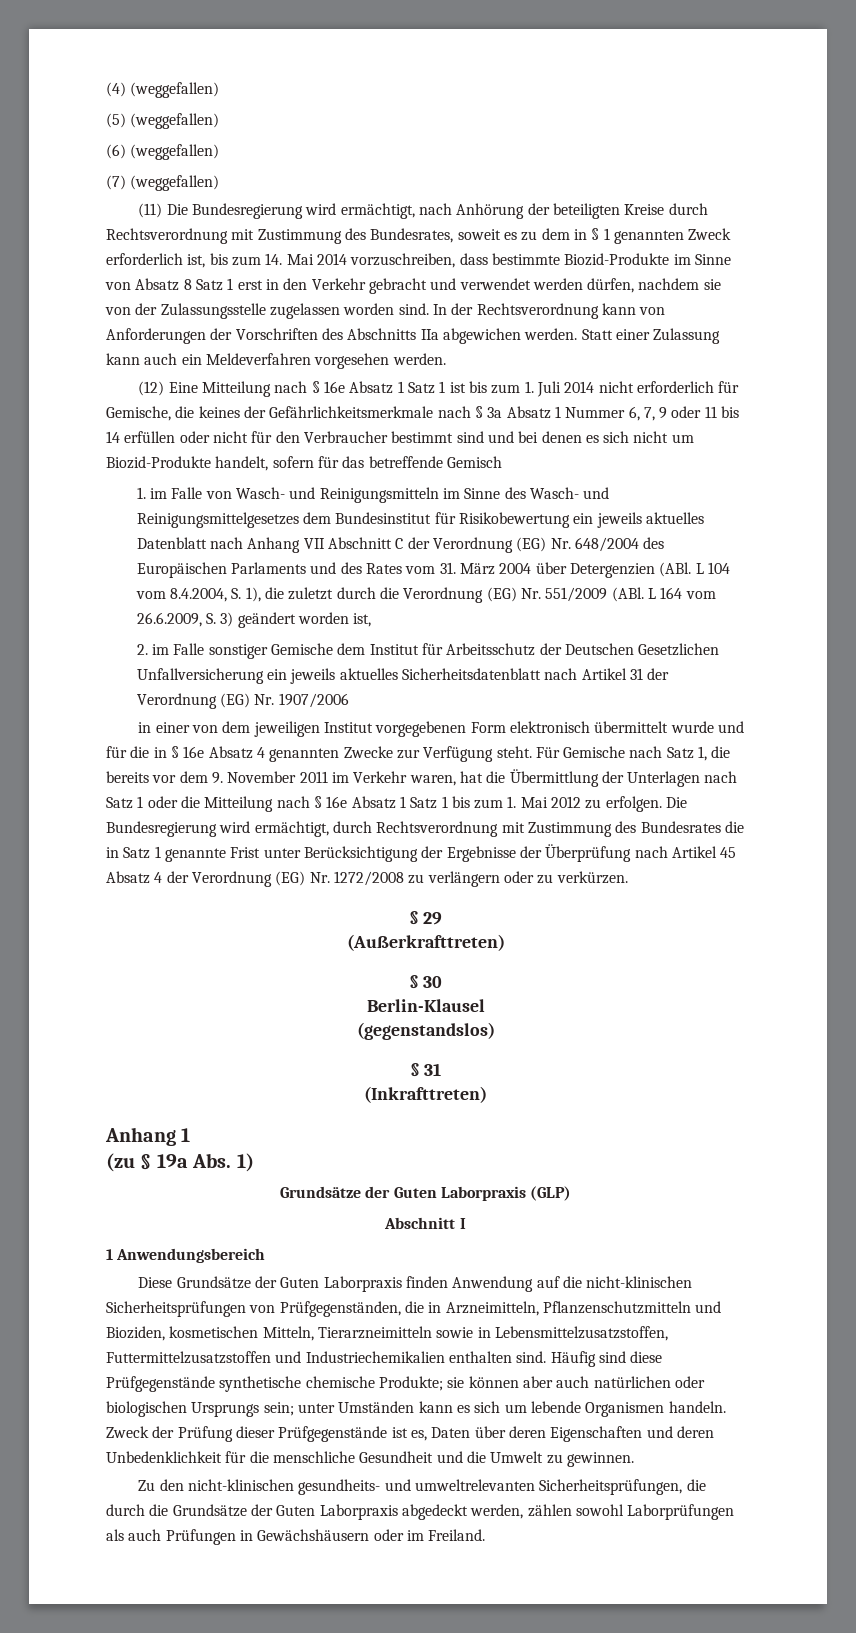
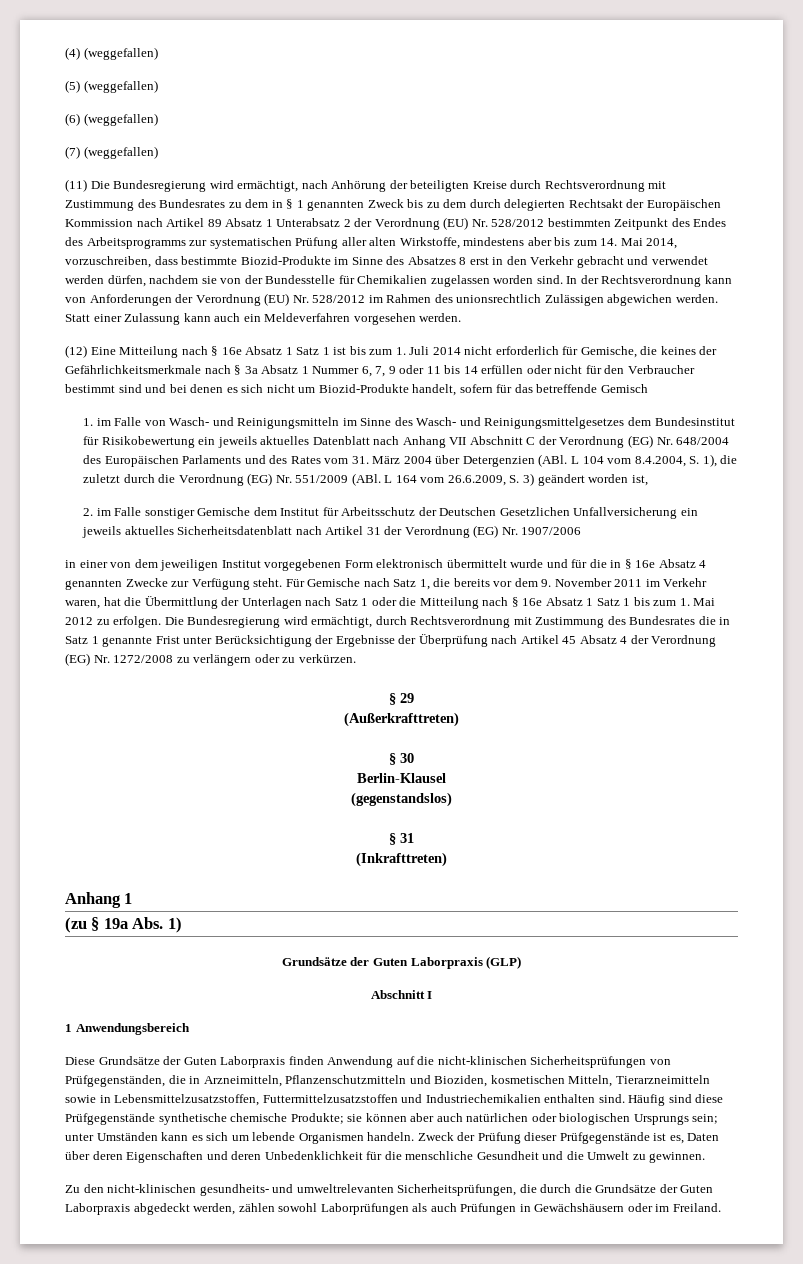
- (11) Die Bundesregierung wird ermächtigt, nach Anhörung der beteiligten Kreise durch Rechtsverordnung mit Zustimmung des Bundesrates, soweit es zu dem in § 1 genannten Zweck erforderlich ist, bis zum 14. Mai 2014 vorzuschreiben, dass bestimmte Biozid-Produkte im Sinne von Absatz 8 Satz 1 erst in den Verkehr gebracht und verwendet werden dürfen, nachdem sie von der Zulassungsstelle zugelassen worden sind.
+ (11) Die Bundesregierung wird ermächtigt, nach Anhörung der beteiligten Kreise durch Rechtsverordnung mit Zustimmung des Bundesrates zu dem in § 1 genannten Zweck bis zu dem durch delegierten Rechtsakt der Europäischen Kommission nach Artikel 89 Absatz 1 Unterabsatz 2 der Verordnung (EU) Nr. 528/2012 bestimmten Zeitpunkt des Endes des Arbeitsprogramms zur systematischen Prüfung aller alten Wirkstoffe, mindestens aber bis zum 14. Mai 2014, vorzuschreiben, dass bestimmte Biozid-Produkte im Sinne des Absatzes 8 erst in den Verkehr gebracht und verwendet werden dürfen, nachdem sie von der Bundesstelle für Chemikalien zugelassen worden sind.
- In der Rechtsverordnung kann von Anforderungen der Vorschriften des Abschnitts IIa abgewichen werden.
+ In der Rechtsverordnung kann von Anforderungen der Verordnung (EU) Nr. 528/2012 im Rahmen des unionsrechtlich Zulässigen abgewichen werden.

